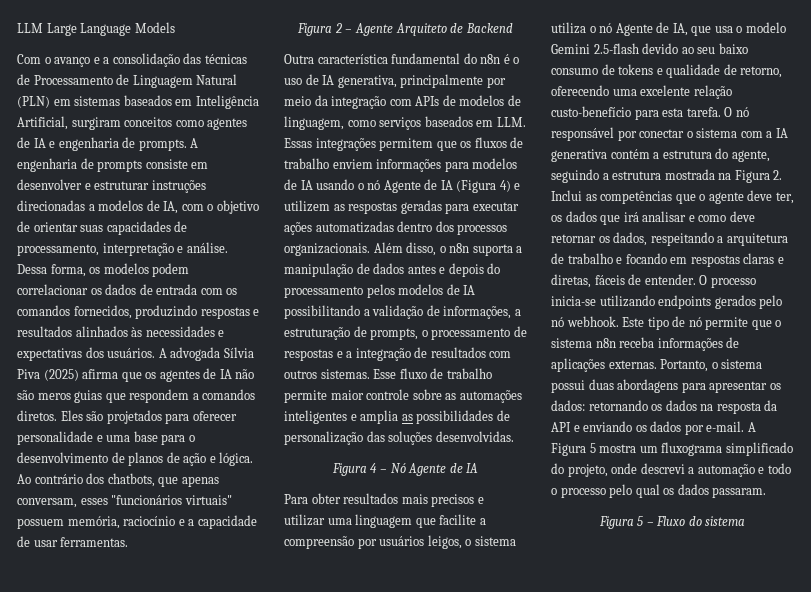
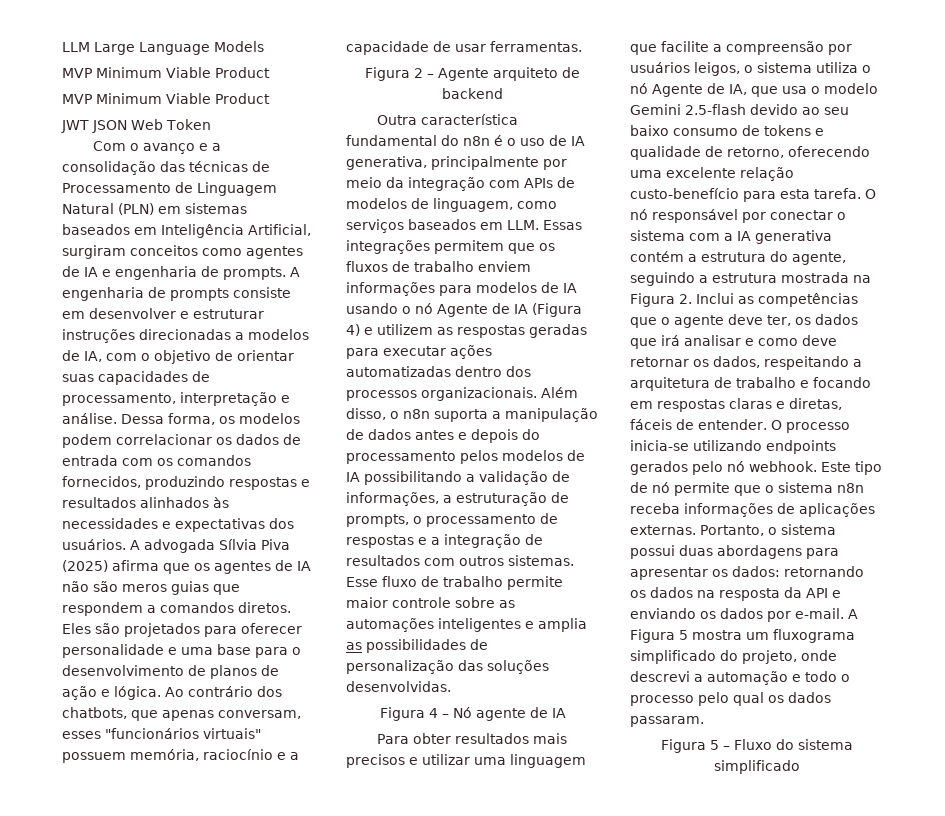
  LLM Large Language Models
+ MVP Minimum Viable Product
+ MVP Minimum Viable Product
+ JWT JSON Web Token
- Figura 2 – Agente Arquiteto de Backend
+ Figura 2 – Agente arquiteto de backend
- Figura 4 – Nó Agente de IA
+ Figura 4 – Nó agente de IA
- Figura 5 – Fluxo do sistema
+ Figura 5 – Fluxo do sistema simplificado

